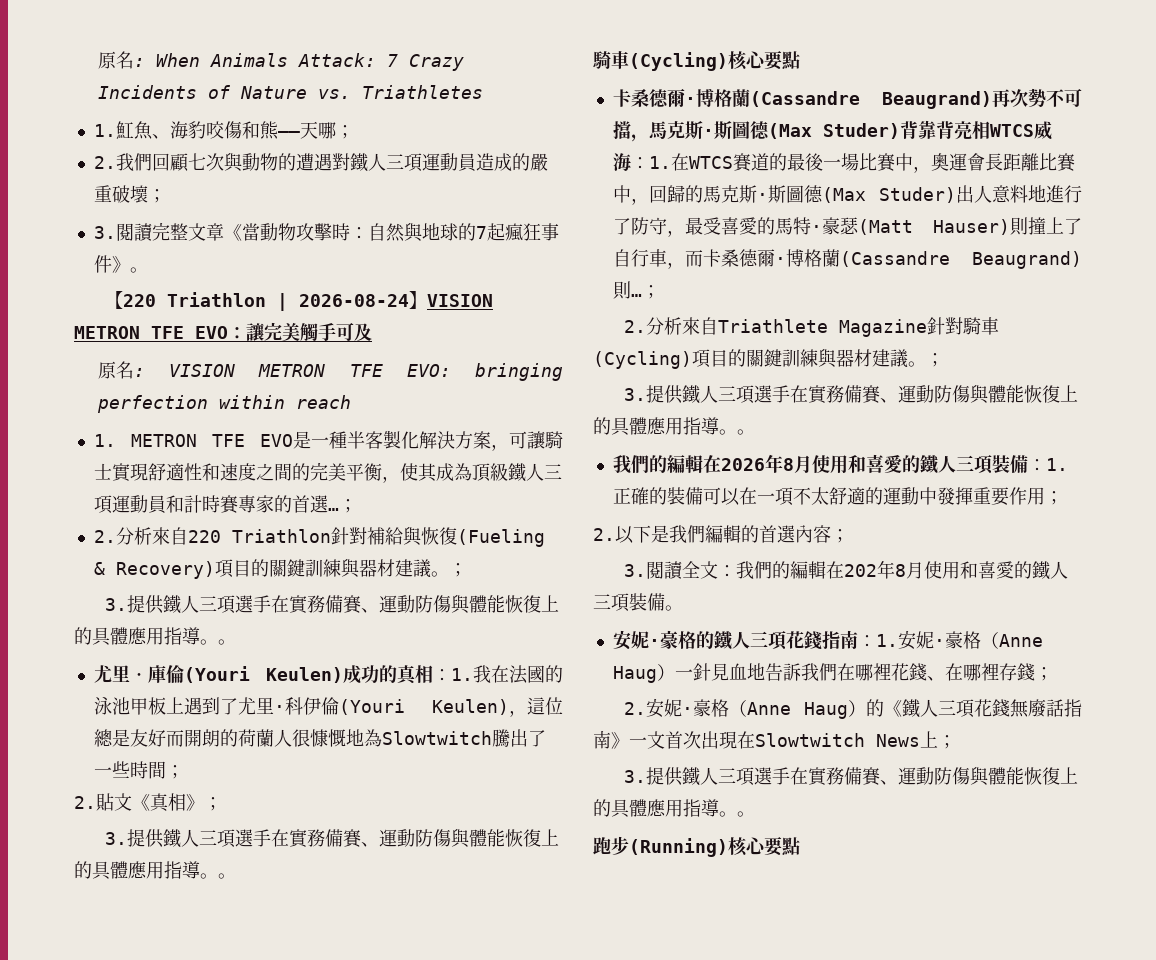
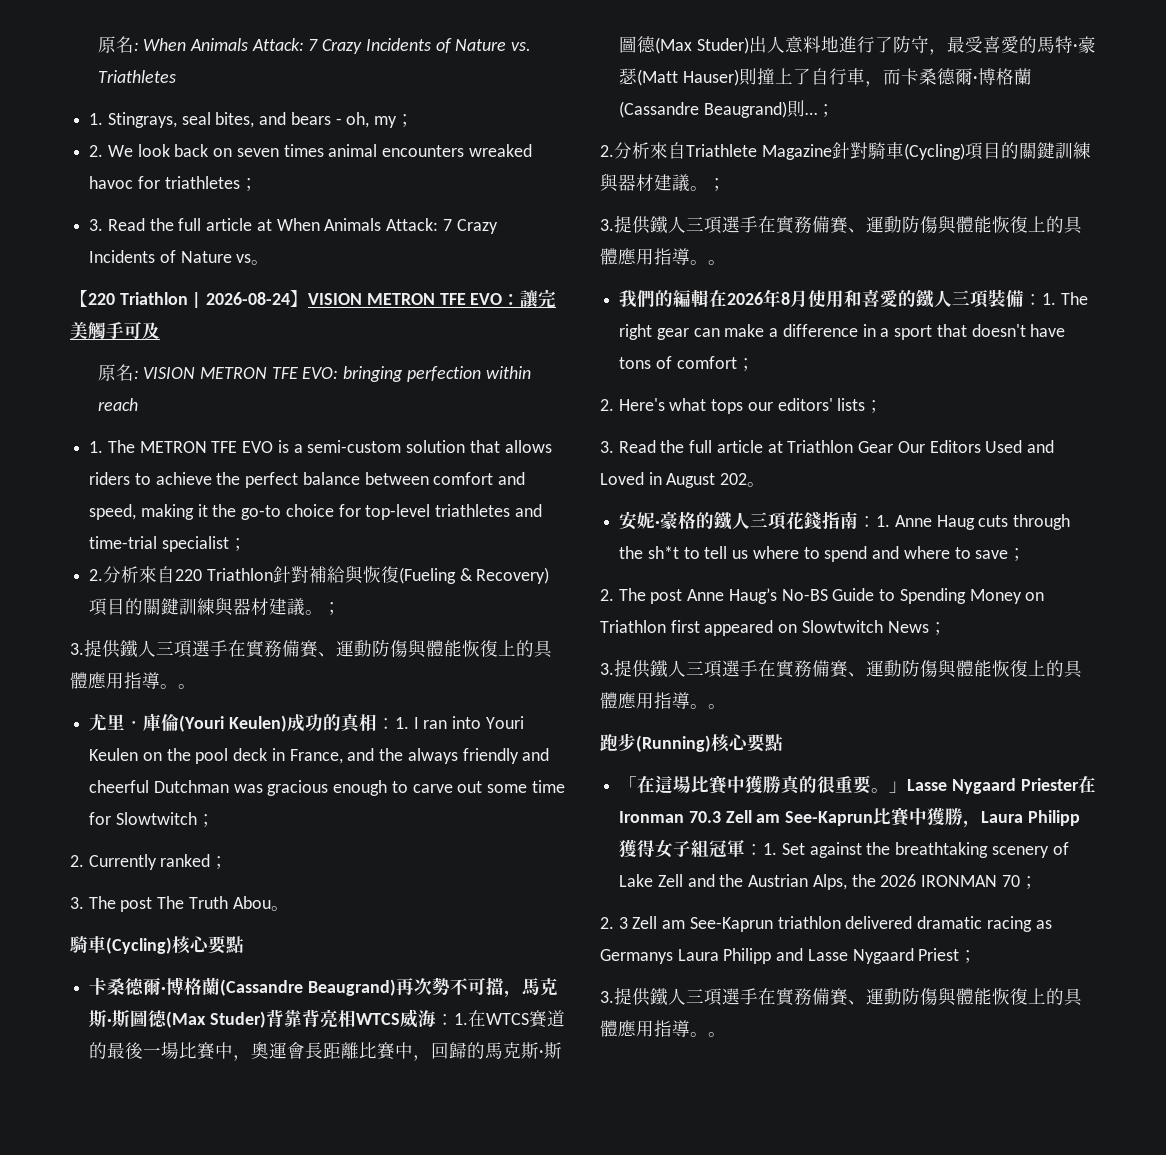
- 1.魟魚、海豹咬傷和熊——天哪；
- 2.我們回顧七次與動物的遭遇對鐵人三項運動員造成的嚴重破壞；
- 3.閱讀完整文章《當動物攻擊時：自然與地球的7起瘋狂事件》。
+ 1. Stingrays, seal bites, and bears - oh, my；
+ 2. We look back on seven times animal encounters wreaked havoc for triathletes；
+ 3. Read the full article at When Animals Attack: 7 Crazy Incidents of Nature vs。
- 1. METRON TFE EVO是一種半客製化解決方案，可讓騎士實現舒適性和速度之間的完美平衡，使其成為頂級鐵人三項運動員和計時賽專家的首選…；
+ 1. The METRON TFE EVO is a semi-custom solution that allows riders to achieve the perfect balance between comfort and speed, making it the go-to choice for top-level triathletes and time-trial specialist；
- 尤里‧庫倫(Youri Keulen)成功的真相：1.我在法國的泳池甲板上遇到了尤里·科伊倫(Youri Keulen)，這位總是友好而開朗的荷蘭人很慷慨地為Slowtwitch騰出了一些時間；
- 2.貼文《真相》；
- 3.提供鐵人三項選手在實務備賽、運動防傷與體能恢復上的具體應用指導。。
+ 尤里‧庫倫(Youri Keulen)成功的真相：1. I ran into Youri Keulen on the pool deck in France, and the always friendly and cheerful Dutchman was gracious enough to carve out some time for Slowtwitch；
+ 2. Currently ranked；
+ 3. The post The Truth Abou。
- 我們的編輯在2026年8月使用和喜愛的鐵人三項裝備：1.正確的裝備可以在一項不太舒適的運動中發揮重要作用；
- 2.以下是我們編輯的首選內容；
- 3.閱讀全文：我們的編輯在202年8月使用和喜愛的鐵人三項裝備。
+ 我們的編輯在2026年8月使用和喜愛的鐵人三項裝備：1. The right gear can make a difference in a sport that doesn't have tons of comfort；
+ 2. Here's what tops our editors' lists；
+ 3. Read the full article at Triathlon Gear Our Editors Used and Loved in August 202。
- 安妮·豪格的鐵人三項花錢指南：1.安妮·豪格（Anne Haug）一針見血地告訴我們在哪裡花錢、在哪裡存錢；
- 2.安妮·豪格（Anne Haug）的《鐵人三項花錢無廢話指南》一文首次出現在Slowtwitch News上；
+ 安妮·豪格的鐵人三項花錢指南：1. Anne Haug cuts through the sh*t to tell us where to spend and where to save；
+ 2. The post Anne Haug’s No-BS Guide to Spending Money on Triathlon first appeared on Slowtwitch News；
+ 「在這場比賽中獲勝真的很重要。」Lasse Nygaard Priester在Ironman 70.3 Zell am See-Kaprun比賽中獲勝，Laura Philipp獲得女子組冠軍：1. Set against the breathtaking scenery of Lake Zell and the Austrian Alps, the 2026 IRONMAN 70；
+ 2. 3 Zell am See-Kaprun triathlon delivered dramatic racing as Germanys Laura Philipp and Lasse Nygaard Priest；
+ 3.提供鐵人三項選手在實務備賽、運動防傷與體能恢復上的具體應用指導。。

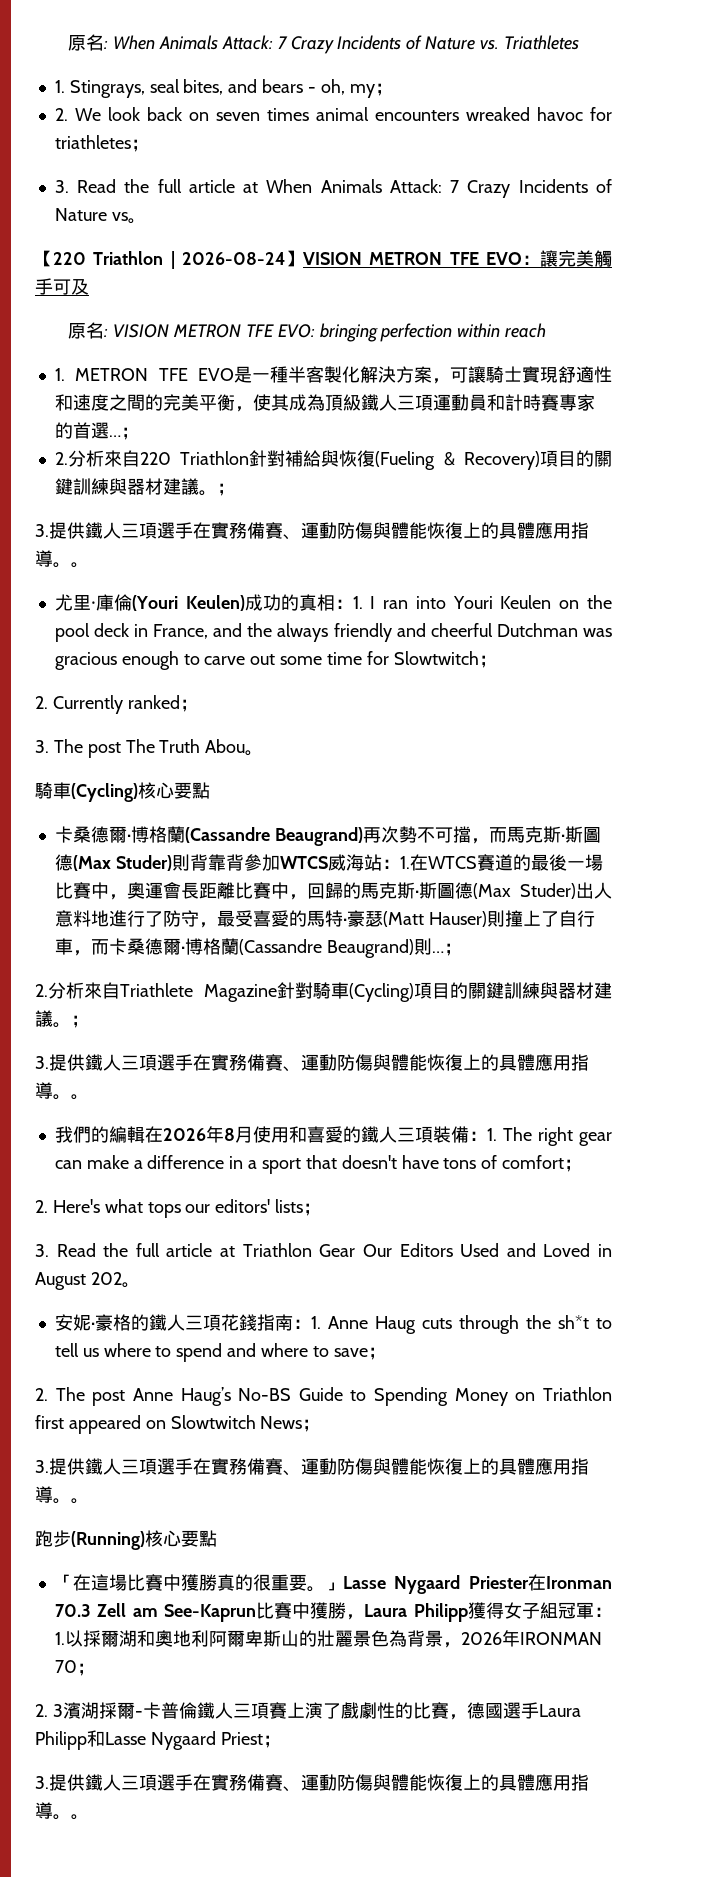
- 1. The METRON TFE EVO is a semi-custom solution that allows riders to achieve the perfect balance between comfort and speed, making it the go-to choice for top-level triathletes and time-trial specialist；
+ 1. METRON TFE EVO是一種半客製化解決方案，可讓騎士實現舒適性和速度之間的完美平衡，使其成為頂級鐵人三項運動員和計時賽專家的首選…；
- 卡桑德爾·博格蘭(Cassandre Beaugrand)再次勢不可擋，馬克斯·斯圖德(Max Studer)背靠背亮相WTCS威海：1.在WTCS賽道的最後一場比賽中，奧運會長距離比賽中，回歸的馬克斯·斯圖德(Max Studer)出人意料地進行了防守，最受喜愛的馬特·豪瑟(Matt Hauser)則撞上了自行車，而卡桑德爾·博格蘭(Cassandre Beaugrand)則…
+ 卡桑德爾·博格蘭(Cassandre Beaugrand)再次勢不可擋，而馬克斯·斯圖德(Max Studer)則背靠背參加WTCS威海站：1.在WTCS賽道的最後一場比賽中，奧運會長距離比賽中，回歸的馬克斯·斯圖德(Max Studer)出人意料地進行了防守，最受喜愛的馬特·豪瑟(Matt Hauser)則撞上了自行車，而卡桑德爾·博格蘭(Cassandre Beaugrand)則…
- 「在這場比賽中獲勝真的很重要。」Lasse Nygaard Priester在Ironman 70.3 Zell am See-Kaprun比賽中獲勝，Laura Philipp獲得女子組冠軍：1. Set against the breathtaking scenery of Lake Zell and the Austrian Alps, the 2026 IRONMAN 70；
+ 「在這場比賽中獲勝真的很重要。」Lasse Nygaard Priester在Ironman 70.3 Zell am See-Kaprun比賽中獲勝，Laura Philipp獲得女子組冠軍：1.以採爾湖和奧地利阿爾卑斯山的壯麗景色為背景，2026年IRONMAN 70；
- 2. 3 Zell am See-Kaprun triathlon delivered dramatic racing as Germanys Laura Philipp and Lasse Nygaard Priest；
+ 2. 3濱湖採爾-卡普倫鐵人三項賽上演了戲劇性的比賽，德國選手Laura Philipp和Lasse Nygaard Priest；

